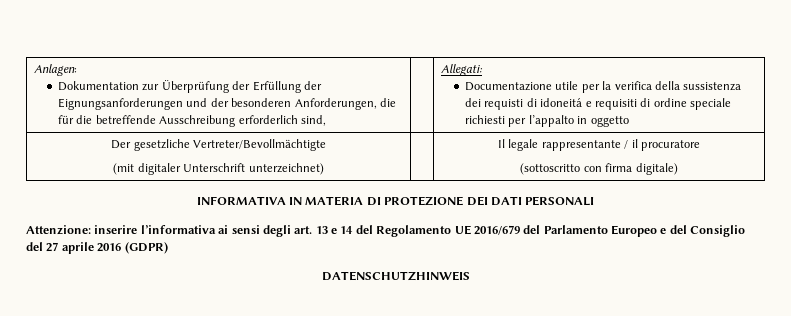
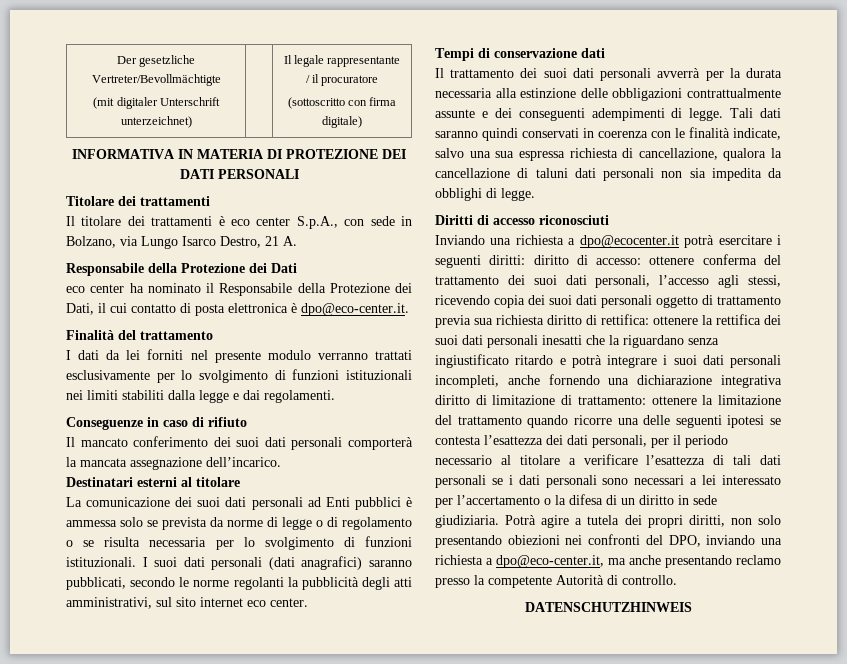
- Anlagen:
- Dokumentation zur Überprüfung der Erfüllung der Eignungsanforderungen und der besonderen Anforderungen, die für die betreffende Ausschreibung erforderlich sind, | | Allegati:
- Documentazione utile per la verifica della sussistenza dei requisti di idoneitá e requisiti di ordine speciale richiesti per l’appalto in oggetto
- Attenzione: inserire l’informativa ai sensi degli art. 13 e 14 del Regolamento UE 2016/679 del Parlamento Europeo e del Consiglio del 27 aprile 2016 (GDPR)
+ Titolare dei trattamenti
+ Il titolare dei trattamenti è eco center S.p.A., con sede in Bolzano, via Lungo Isarco Destro, 21 A.
+ Responsabile della Protezione dei Dati
+ eco center ha nominato il Responsabile della Protezione dei Dati, il cui contatto di posta elettronica è dpo@eco-center.it.
+ Finalità del trattamento
+ I dati da lei forniti nel presente modulo verranno trattati esclusivamente per lo svolgimento di funzioni istituzionali nei limiti stabiliti dalla legge e dai regolamenti.
+ Conseguenze in caso di rifiuto
+ Il mancato conferimento dei suoi dati personali comporterà la mancata assegnazione dell’incarico.
+ Destinatari esterni al titolare
+ La comunicazione dei suoi dati personali ad Enti pubblici è ammessa solo se prevista da norme di legge o di regolamento o se risulta necessaria per lo svolgimento di funzioni istituzionali. I suoi dati personali (dati anagrafici) saranno pubblicati, secondo le norme regolanti la pubblicità degli atti amministrativi, sul sito internet eco center.
+ Tempi di conservazione dati
+ Il trattamento dei suoi dati personali avverrà per la durata necessaria alla estinzione delle obbligazioni contrattualmente assunte e dei conseguenti adempimenti di legge. Tali dati saranno quindi conservati in coerenza con le finalità indicate, salvo una sua espressa richiesta di cancellazione, qualora la cancellazione di taluni dati personali non sia impedita da obblighi di legge.
+ Diritti di accesso riconosciuti
+ Inviando una richiesta a dpo@ecocenter.it potrà esercitare i seguenti diritti: diritto di accesso: ottenere conferma del trattamento dei suoi dati personali, l’accesso agli stessi, ricevendo copia dei suoi dati personali oggetto di trattamento previa sua richiesta diritto di rettifica: ottenere la rettifica dei suoi dati personali inesatti che la riguardano senza ingiustificato ritardo e potrà integrare i suoi dati personali incompleti, anche fornendo una dichiarazione integrativa diritto di limitazione di trattamento: ottenere la limitazione del trattamento quando ricorre una delle seguenti ipotesi se contesta l’esattezza dei dati personali, per il periodo necessario al titolare a verificare l’esattezza di tali dati personali se i dati personali sono necessari a lei interessato per l’accertamento o la difesa di un diritto in sede giudiziaria. Potrà agire a tutela dei propri diritti, non solo presentando obiezioni nei confronti del DPO, inviando una richiesta a dpo@eco-center.it, ma anche presentando reclamo presso la competente Autorità di controllo.

